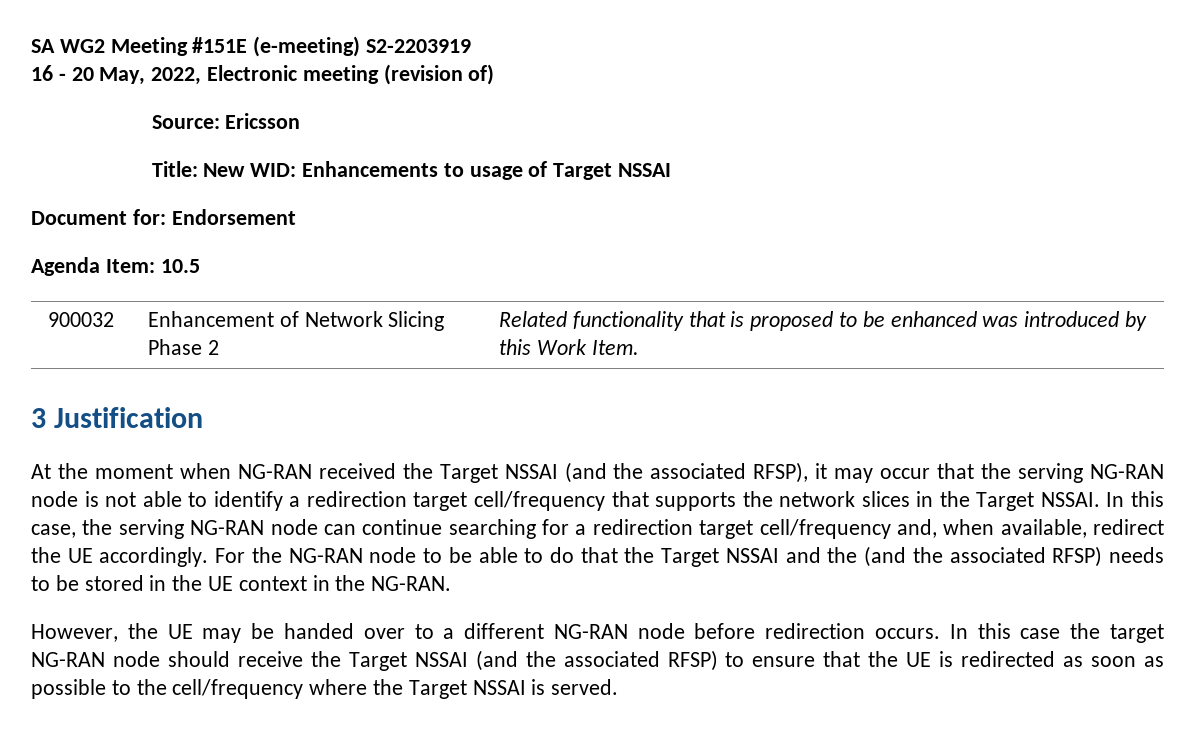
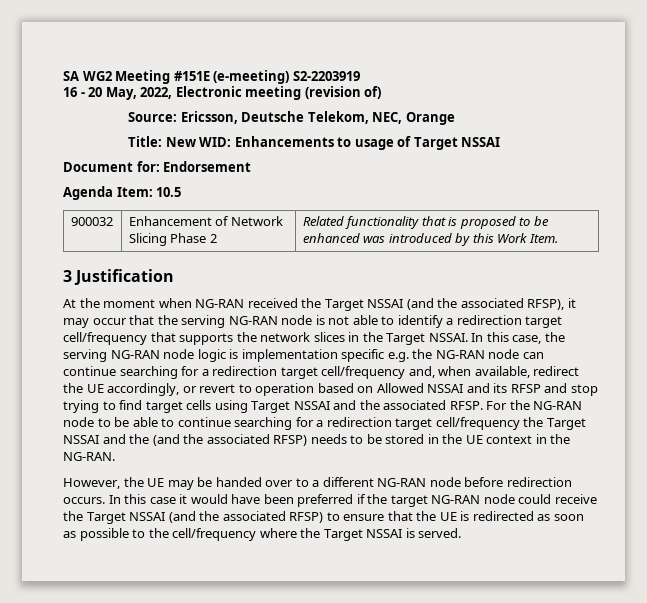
- Source: Ericsson
+ Source: Ericsson, Deutsche Telekom, NEC, Orange
- In this case, the serving NG-RAN node can continue searching for a redirection target cell/frequency and, when available, redirect the UE accordingly.
+ In this case, the serving NG-RAN node logic is implementation specific e.g. the NG-RAN node can continue searching for a redirection target cell/frequency and, when available, redirect the UE accordingly, or revert to operation based on Allowed NSSAI and its RFSP and stop trying to find target cells using Target NSSAI and the associated RFSP.
- For the NG-RAN node to be able to do that the Target NSSAI and the (and the associated RFSP) needs to be stored in the UE context in the NG-RAN.
+ For the NG-RAN node to be able to continue searching for a redirection target cell/frequency the Target NSSAI and the (and the associated RFSP) needs to be stored in the UE context in the NG-RAN.
- In this case the target NG-RAN node should receive the Target NSSAI (and the associated RFSP) to ensure that the UE is redirected as soon as possible to the cell/frequency where the Target NSSAI is served.
+ In this case it would have been preferred if the target NG-RAN node could receive the Target NSSAI (and the associated RFSP) to ensure that the UE is redirected as soon as possible to the cell/frequency where the Target NSSAI is served.

